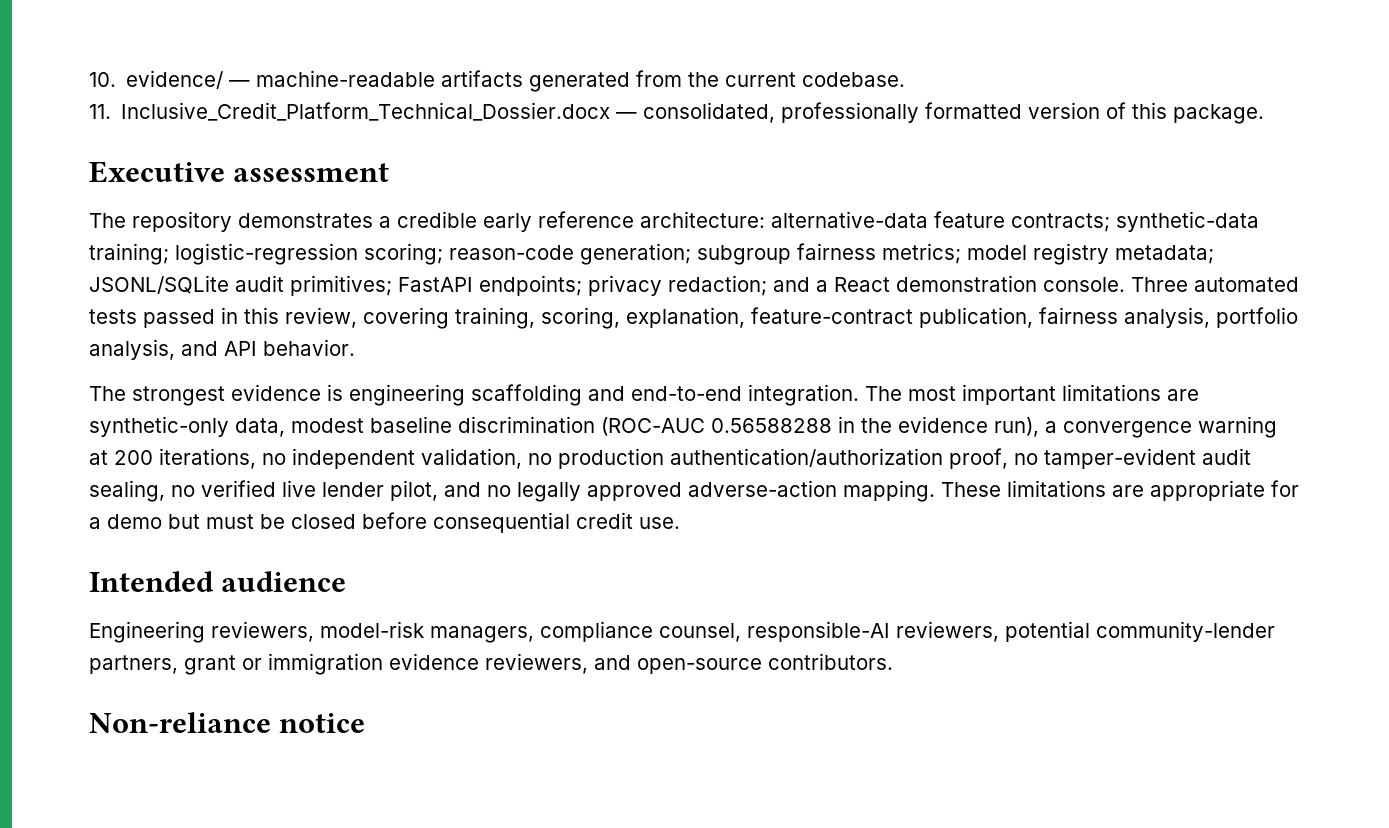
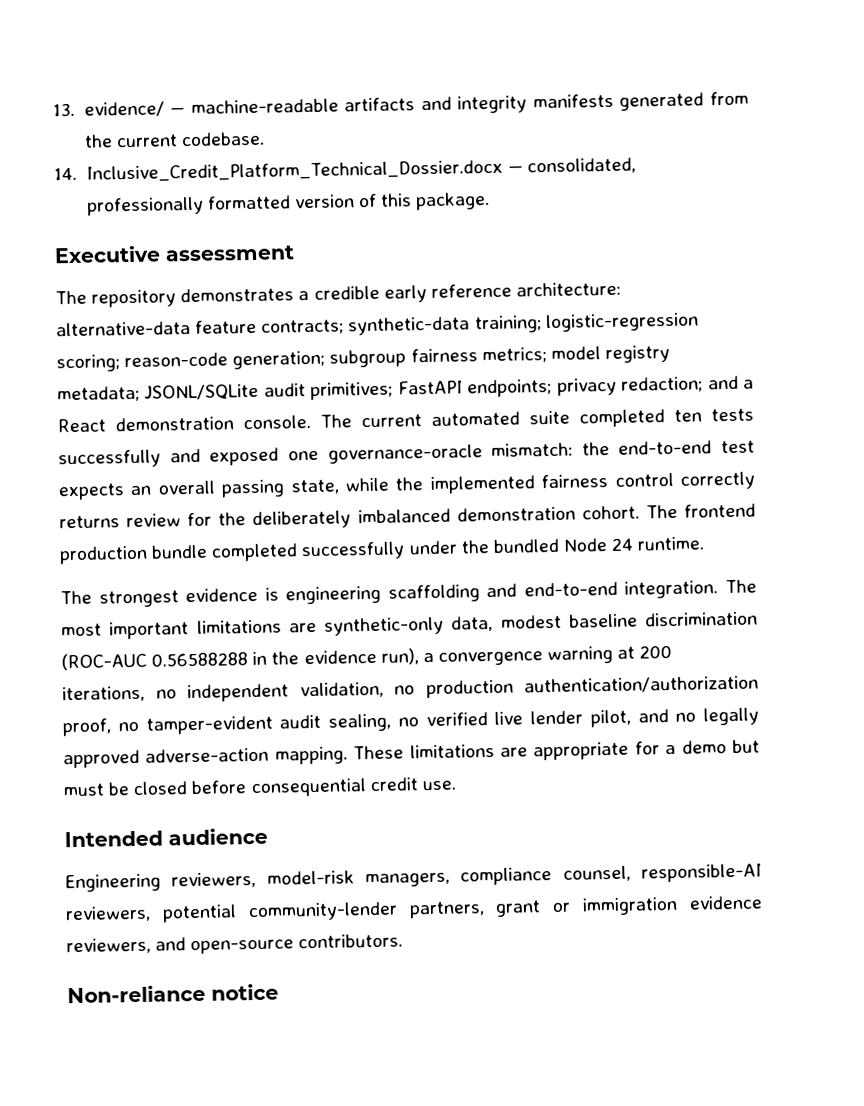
- 10. evidence/ — machine-readable artifacts generated from the current codebase.
+ 13. evidence/ — machine-readable artifacts and integrity manifests generated from the current codebase.
- 11. Inclusive_Credit_Platform_Technical_Dossier.docx — consolidated, professionally formatted version of this package.
+ 14. Inclusive_Credit_Platform_Technical_Dossier.docx — consolidated, professionally formatted version of this package.
- Three automated tests passed in this review, covering training, scoring, explanation, feature-contract publication, fairness analysis, portfolio analysis, and API behavior.
+ The current automated suite completed ten tests successfully and exposed one governance-oracle mismatch: the end-to-end test expects an overall passing state, while the implemented fairness control correctly returns review for the deliberately imbalanced demonstration cohort. The frontend production bundle completed successfully under the bundled Node 24 runtime.

